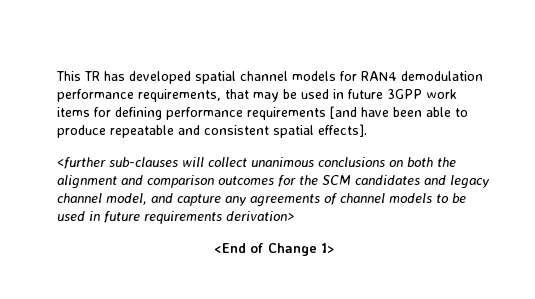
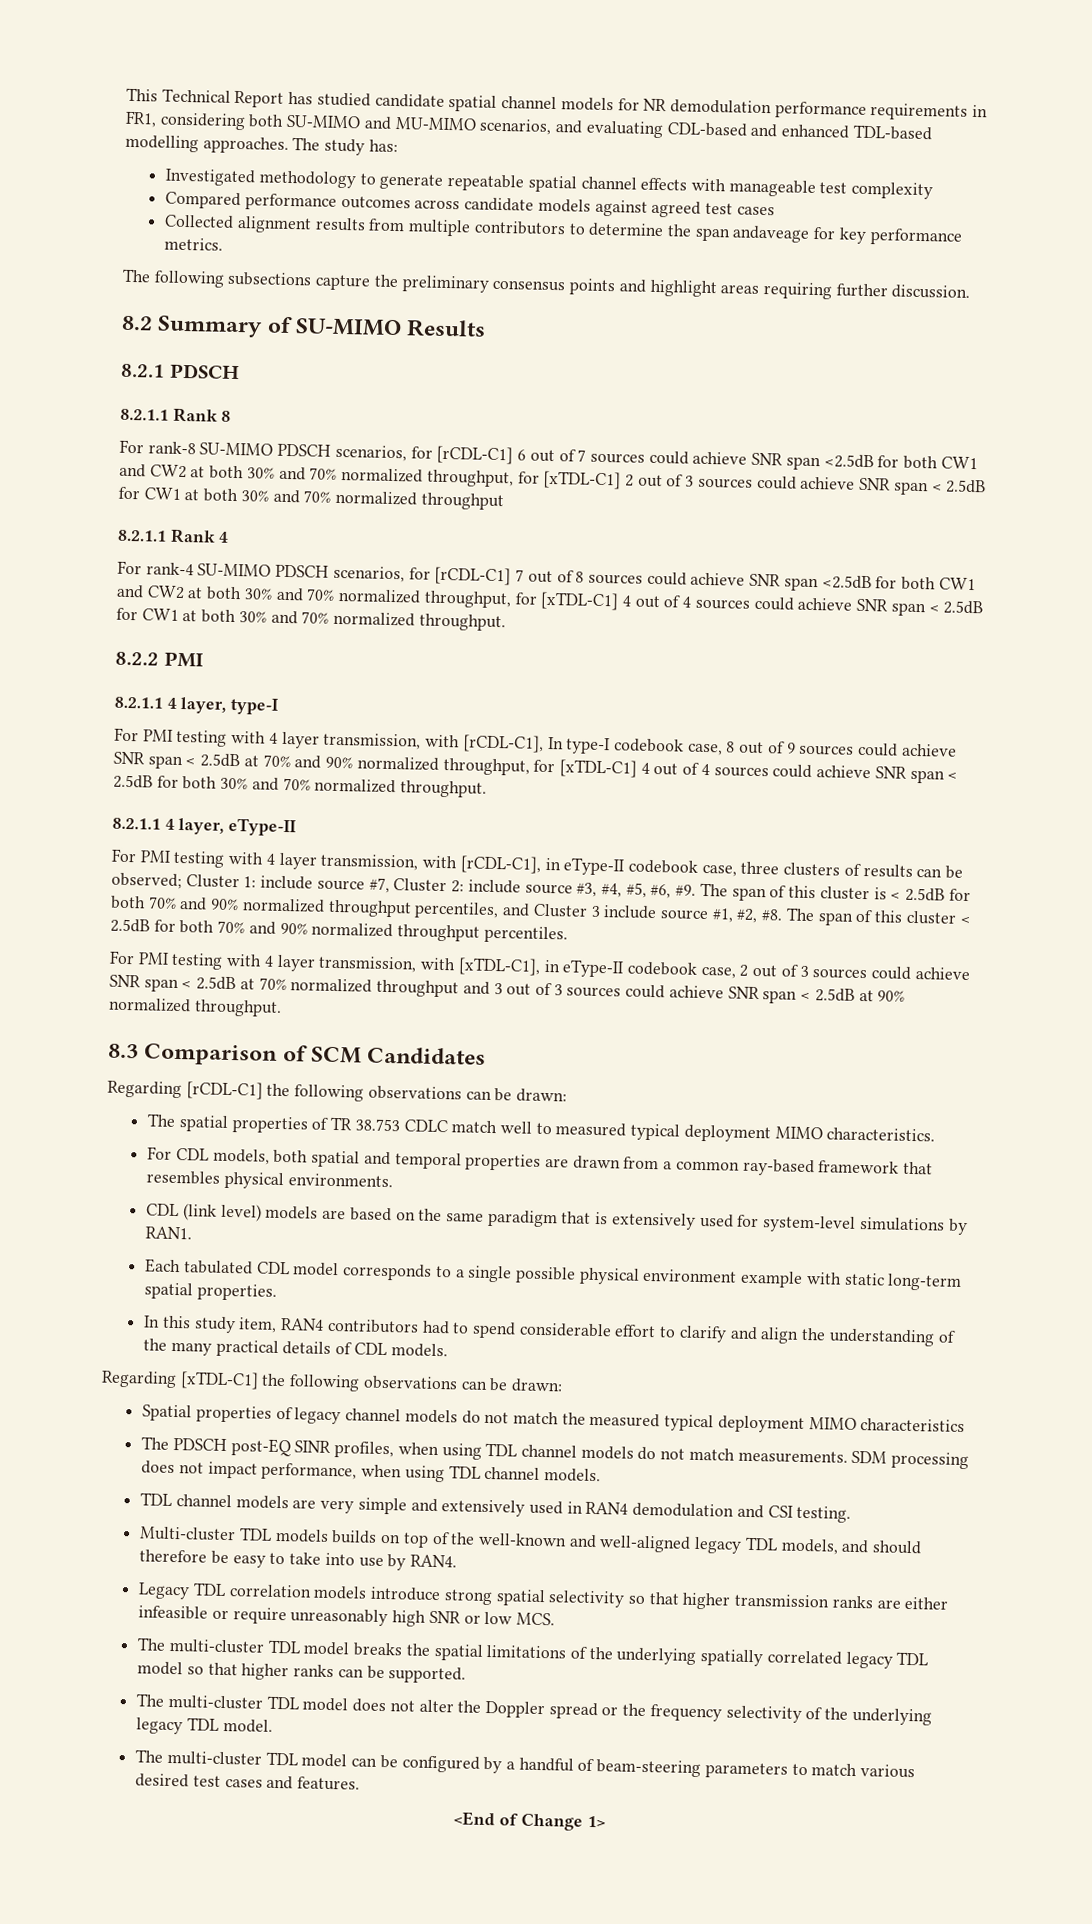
- This TR has developed spatial channel models for RAN4 demodulation performance requirements, that may be used in future 3GPP work items for defining performance requirements [and have been able to produce repeatable and consistent spatial effects].
- <further sub-clauses will collect unanimous conclusions on both the alignment and comparison outcomes for the SCM candidates and legacy channel model, and capture any agreements of channel models to be used in future requirements derivation>
+ This Technical Report has studied candidate spatial channel models for NR demodulation performance requirements in FR1, considering both SU-MIMO and MU-MIMO scenarios, and evaluating CDL-based and enhanced TDL-based modelling approaches. The study has:
+ Investigated methodology to generate repeatable spatial channel effects with manageable test complexity
+ Compared performance outcomes across candidate models against agreed test cases
+ Collected alignment results from multiple contributors to determine the span andaveage for key performance metrics.
+ The following subsections capture the preliminary consensus points and highlight areas requiring further discussion.
+ 8.2 Summary of SU-MIMO Results
+ 8.2.1 PDSCH
+ 8.2.1.1 Rank 8
+ For rank-8 SU-MIMO PDSCH scenarios, for [rCDL-C1] 6 out of 7 sources could achieve SNR span <2.5dB for both CW1 and CW2 at both 30% and 70% normalized throughput, for [xTDL-C1] 2 out of 3 sources could achieve SNR span < 2.5dB for CW1 at both 30% and 70% normalized throughput
+ 8.2.1.1 Rank 4
+ For rank-4 SU-MIMO PDSCH scenarios, for [rCDL-C1] 7 out of 8 sources could achieve SNR span <2.5dB for both CW1 and CW2 at both 30% and 70% normalized throughput, for [xTDL-C1] 4 out of 4 sources could achieve SNR span < 2.5dB for CW1 at both 30% and 70% normalized throughput.
+ 8.2.2 PMI
+ 8.2.1.1 4 layer, type-I
+ For PMI testing with 4 layer transmission, with [rCDL-C1], In type-I codebook case, 8 out of 9 sources could achieve SNR span < 2.5dB at 70% and 90% normalized throughput, for [xTDL-C1] 4 out of 4 sources could achieve SNR span < 2.5dB for both 30% and 70% normalized throughput.
+ 8.2.1.1 4 layer, eType-II
+ For PMI testing with 4 layer transmission, with [rCDL-C1], in eType-II codebook case, three clusters of results can be observed; Cluster 1: include source #7, Cluster 2: include source #3, #4, #5, #6, #9. The span of this cluster is < 2.5dB for both 70% and 90% normalized throughput percentiles, and Cluster 3 include source #1, #2, #8. The span of this cluster < 2.5dB for both 70% and 90% normalized throughput percentiles.
+ For PMI testing with 4 layer transmission, with [xTDL-C1], in eType-II codebook case, 2 out of 3 sources could achieve SNR span < 2.5dB at 70% normalized throughput and 3 out of 3 sources could achieve SNR span < 2.5dB at 90% normalized throughput.
+ 8.3 Comparison of SCM Candidates
+ Regarding [rCDL-C1] the following observations can be drawn:
+ The spatial properties of TR 38.753 CDLC match well to measured typical deployment MIMO characteristics.
+ For CDL models, both spatial and temporal properties are drawn from a common ray-based framework that resembles physical environments.
+ CDL (link level) models are based on the same paradigm that is extensively used for system-level simulations by RAN1.
+ Each tabulated CDL model corresponds to a single possible physical environment example with static long-term spatial properties.
+ In this study item, RAN4 contributors had to spend considerable effort to clarify and align the understanding of the many practical details of CDL models.
+ Regarding [xTDL-C1] the following observations can be drawn:
+ Spatial properties of legacy channel models do not match the measured typical deployment MIMO characteristics
+ The PDSCH post-EQ SINR profiles, when using TDL channel models do not match measurements. SDM processing does not impact performance, when using TDL channel models.
+ TDL channel models are very simple and extensively used in RAN4 demodulation and CSI testing.
+ Multi-cluster TDL models builds on top of the well-known and well-aligned legacy TDL models, and should therefore be easy to take into use by RAN4.
+ Legacy TDL correlation models introduce strong spatial selectivity so that higher transmission ranks are either infeasible or require unreasonably high SNR or low MCS.
+ The multi-cluster TDL model breaks the spatial limitations of the underlying spatially correlated legacy TDL model so that higher ranks can be supported.
+ The multi-cluster TDL model does not alter the Doppler spread or the frequency selectivity of the underlying legacy TDL model.
+ The multi-cluster TDL model can be configured by a handful of beam-steering parameters to match various desired test cases and features.

